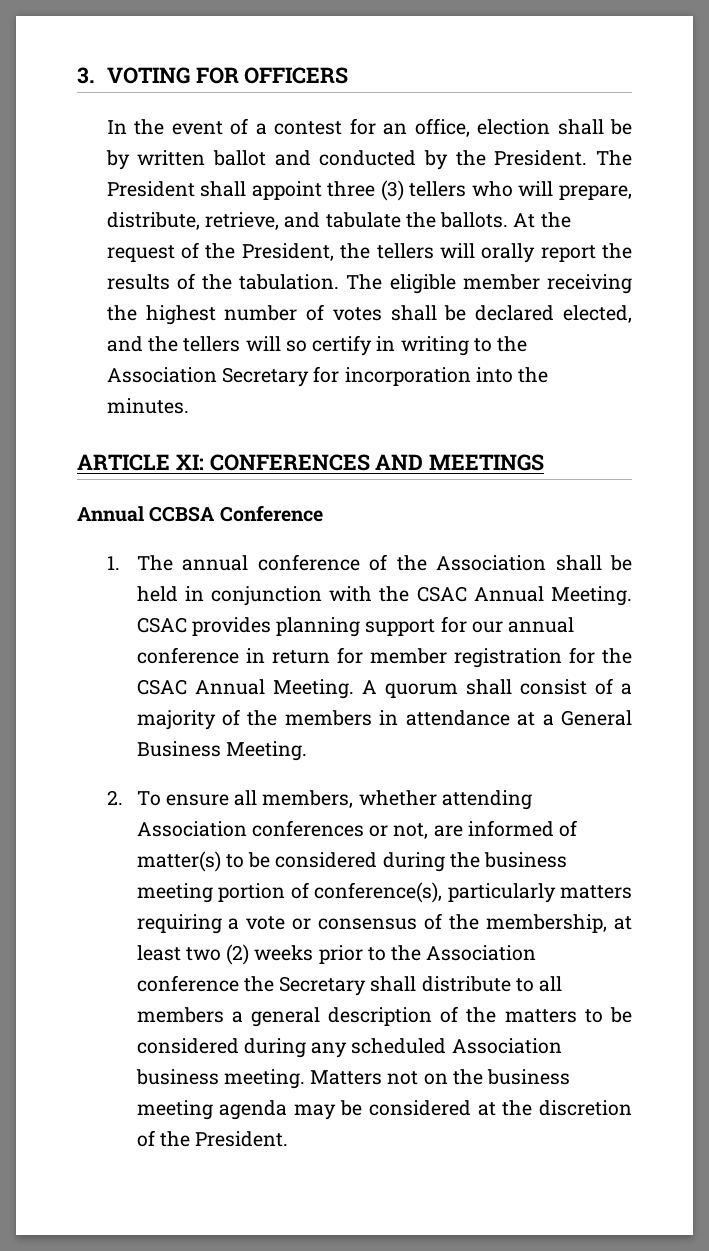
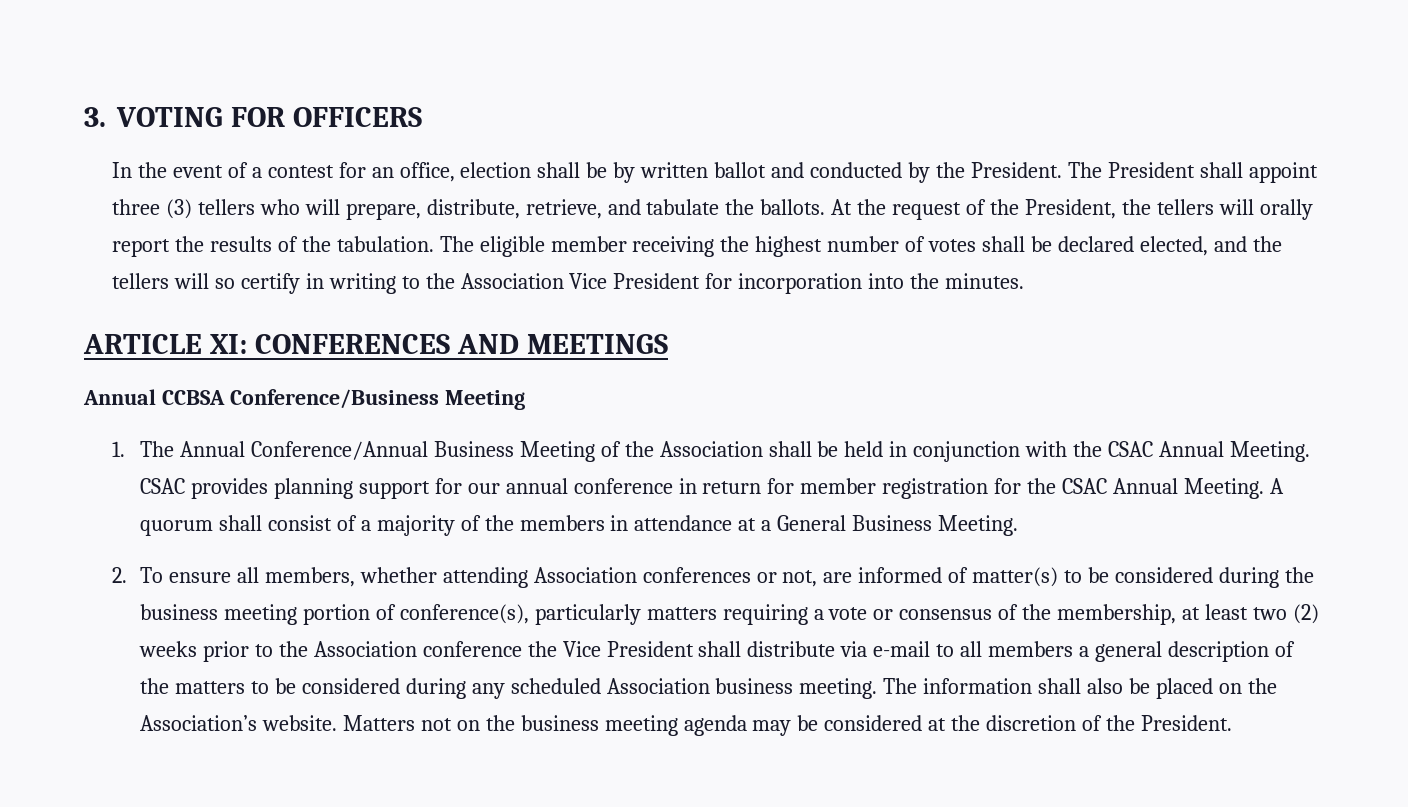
- The eligible member receiving the highest number of votes shall be declared elected, and the tellers will so certify in writing to the Association Secretary for incorporation into the minutes.
+ The eligible member receiving the highest number of votes shall be declared elected, and the tellers will so certify in writing to the Association Vice President for incorporation into the minutes.
- Annual CCBSA Conference
+ Annual CCBSA Conference/Business Meeting
- 1. The annual conference of the Association shall be held in conjunction with the CSAC Annual Meeting.
+ 1. The Annual Conference/Annual Business Meeting of the Association shall be held in conjunction with the CSAC Annual Meeting.
- 2. To ensure all members, whether attending Association conferences or not, are informed of matter(s) to be considered during the business meeting portion of conference(s), particularly matters requiring a vote or consensus of the membership, at least two (2) weeks prior to the Association conference the Secretary shall distribute to all members a general description of the matters to be considered during any scheduled Association business meeting.
+ 2. To ensure all members, whether attending Association conferences or not, are informed of matter(s) to be considered during the business meeting portion of conference(s), particularly matters requiring a vote or consensus of the membership, at least two (2) weeks prior to the Association conference the Vice President shall distribute via e-mail to all members a general description of the matters to be considered during any scheduled Association business meeting.
+ The information shall also be placed on the Association’s website.

